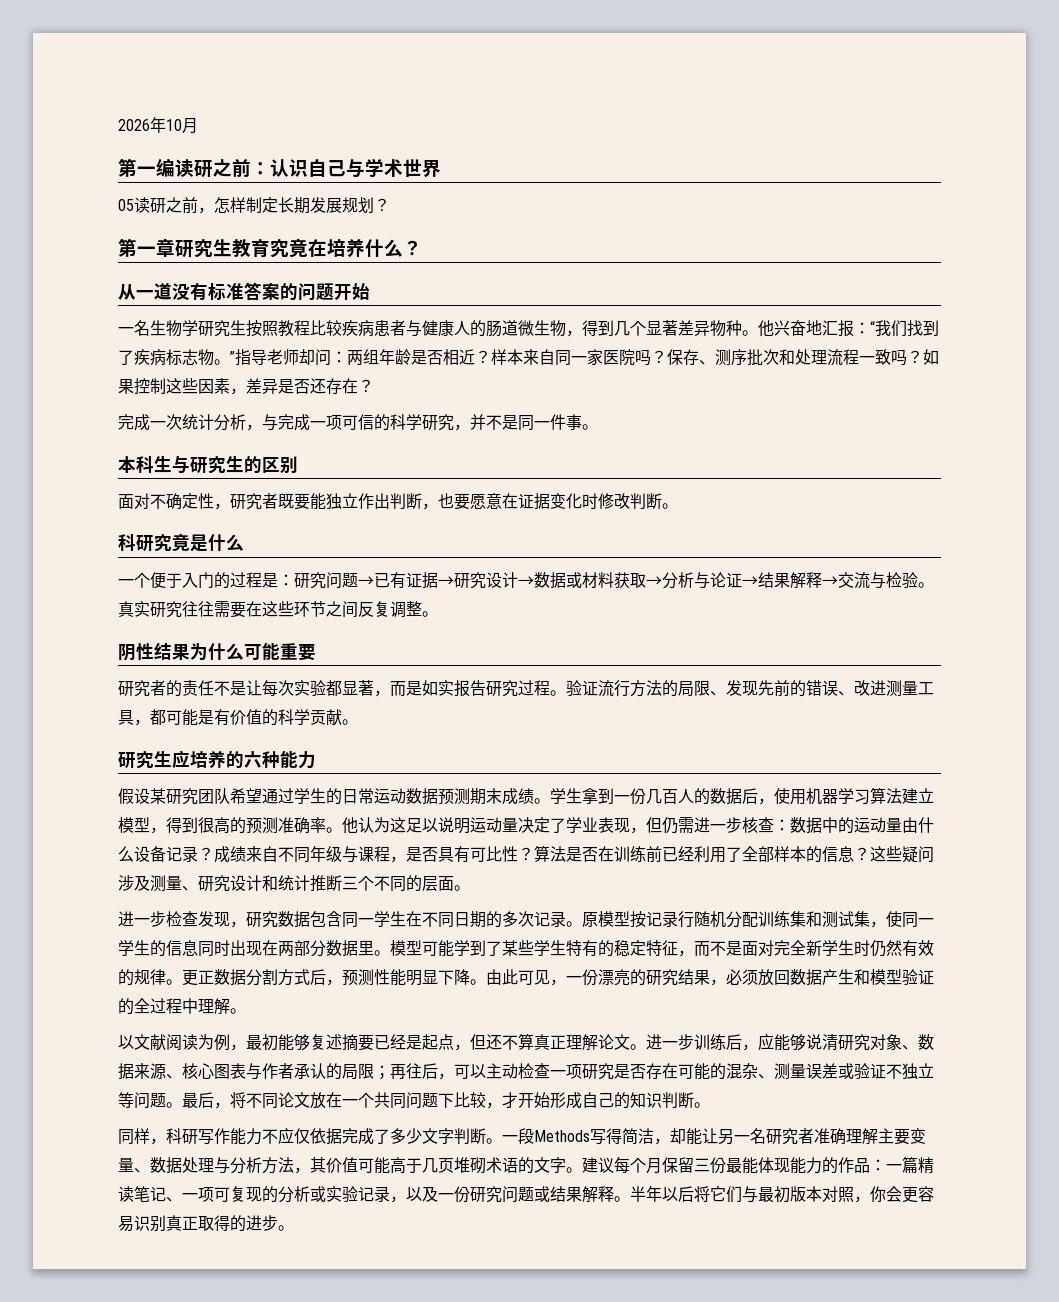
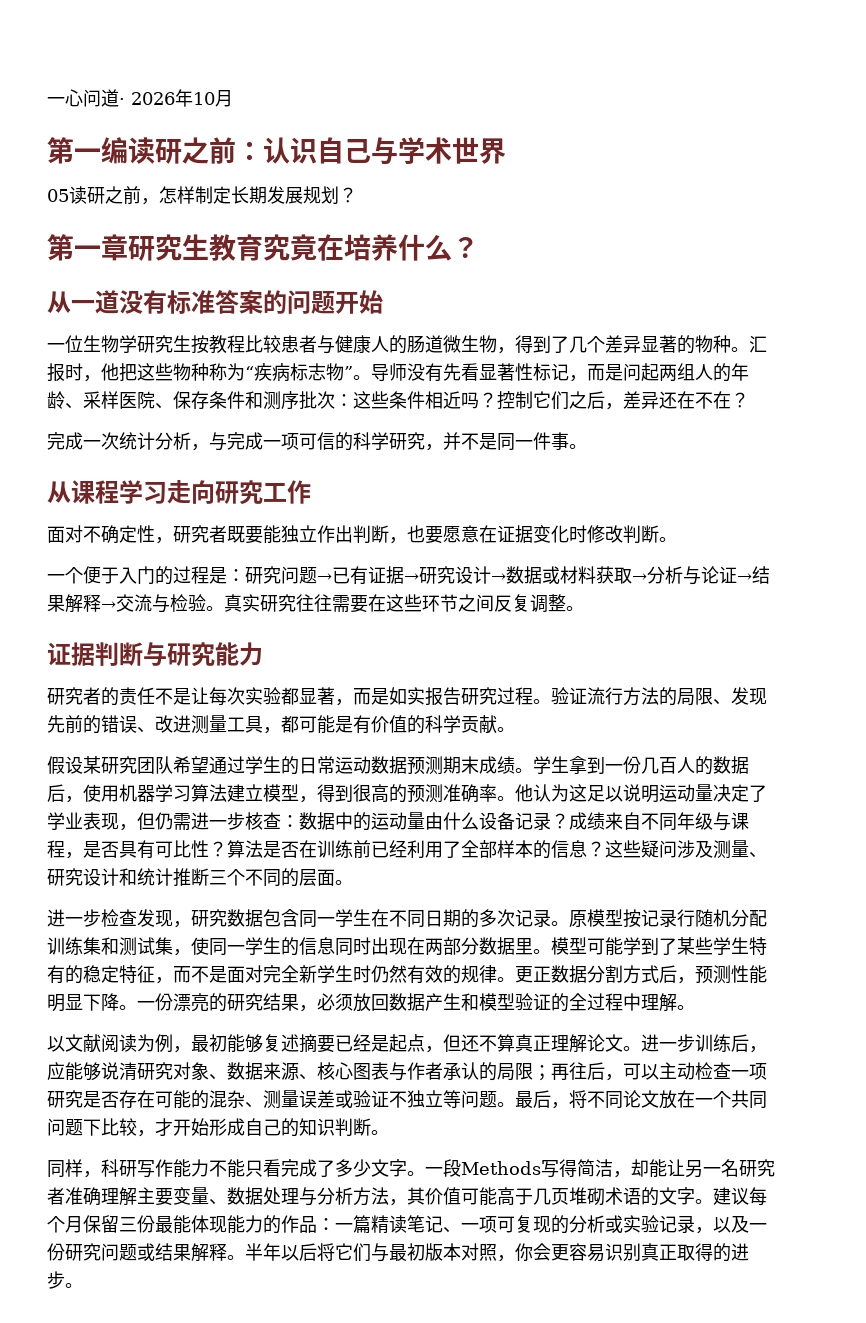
- 2026年10月
+ 一心问道· 2026年10月
- 一名生物学研究生按照教程比较疾病患者与健康人的肠道微生物，得到几个显著差异物种。他兴奋地汇报：“我们找到了疾病标志物。”指导老师却问：两组年龄是否相近？样本来自同一家医院吗？保存、测序批次和处理流程一致吗？如果控制这些因素，差异是否还存在？
+ 一位生物学研究生按教程比较患者与健康人的肠道微生物，得到了几个差异显著的物种。汇报时，他把这些物种称为“疾病标志物”。导师没有先看显著性标记，而是问起两组人的年龄、采样医院、保存条件和测序批次：这些条件相近吗？控制它们之后，差异还在不在？
- 本科生与研究生的区别
+ 从课程学习走向研究工作
- 科研究竟是什么
- 阴性结果为什么可能重要
+ 证据判断与研究能力
- 研究生应培养的六种能力
- 由此可见，一份漂亮的研究结果，必须放回数据产生和模型验证的全过程中理解。
+ 一份漂亮的研究结果，必须放回数据产生和模型验证的全过程中理解。
- 同样，科研写作能力不应仅依据完成了多少文字判断。
+ 同样，科研写作能力不能只看完成了多少文字。

